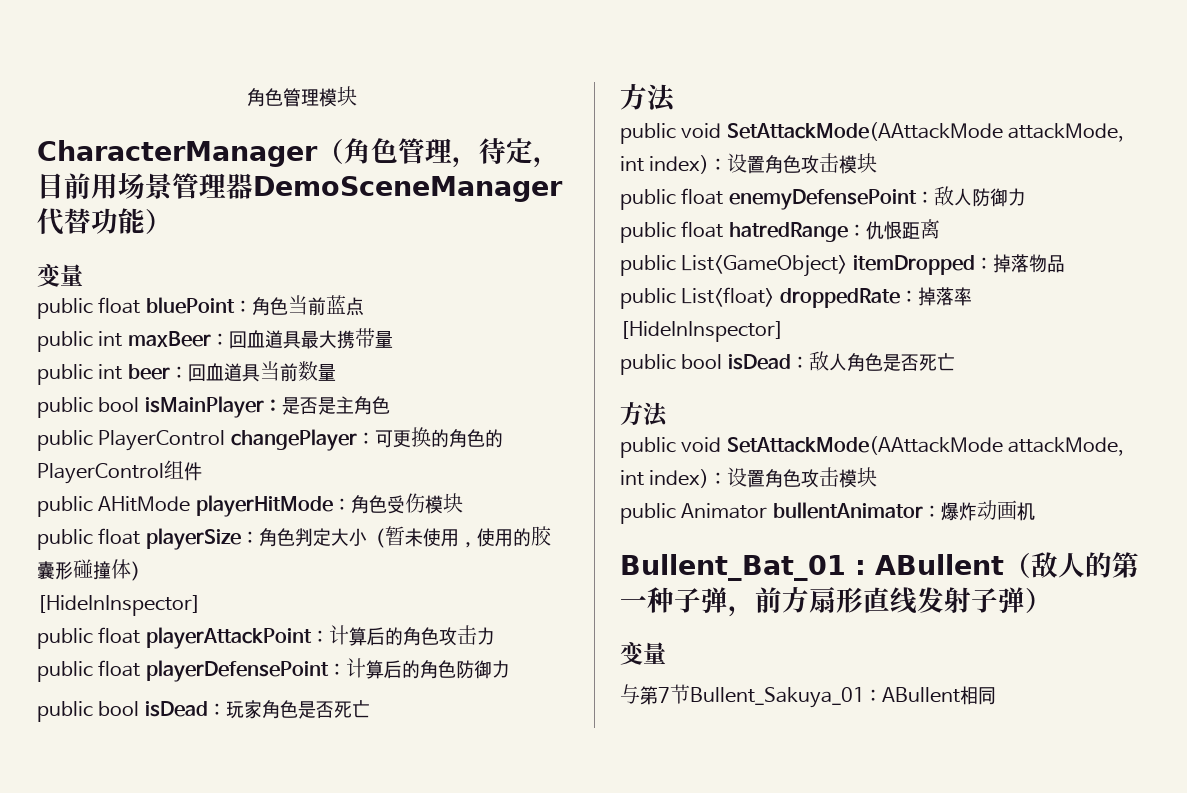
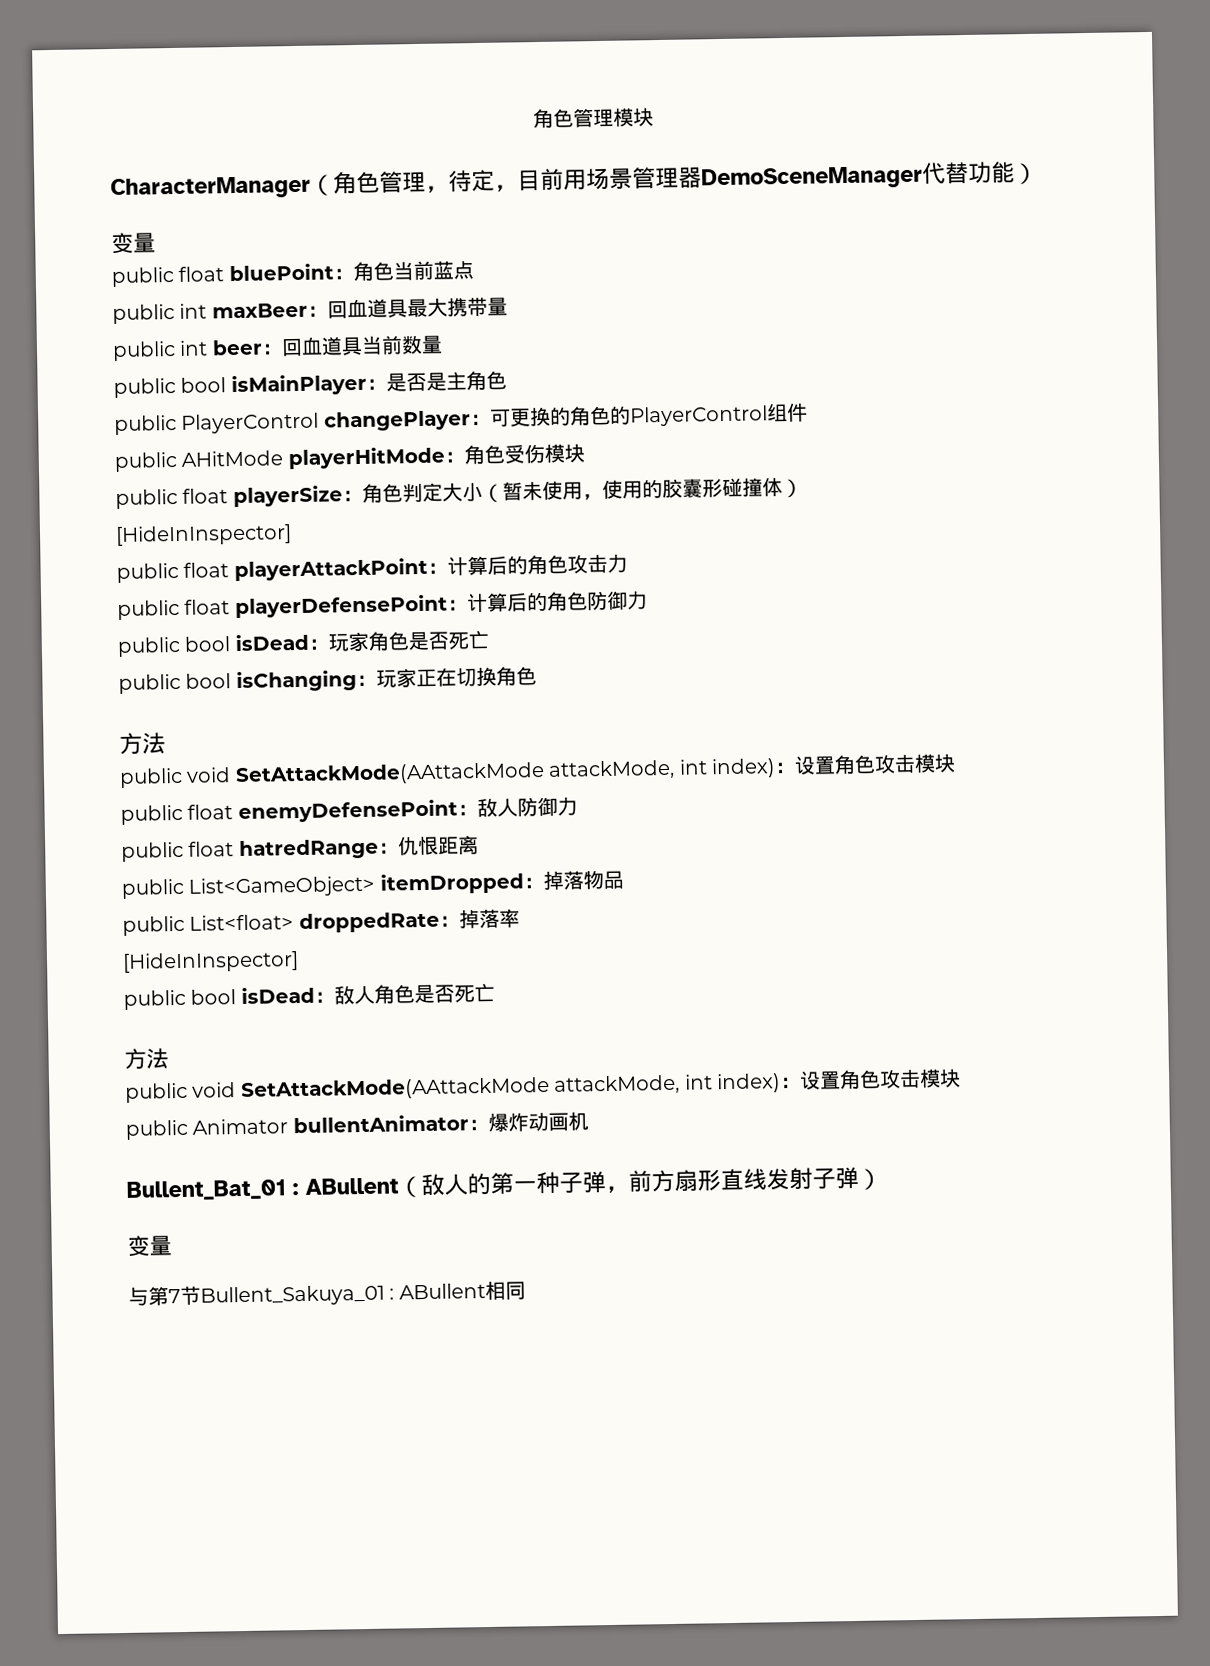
+ public bool isChanging：玩家正在切换角色

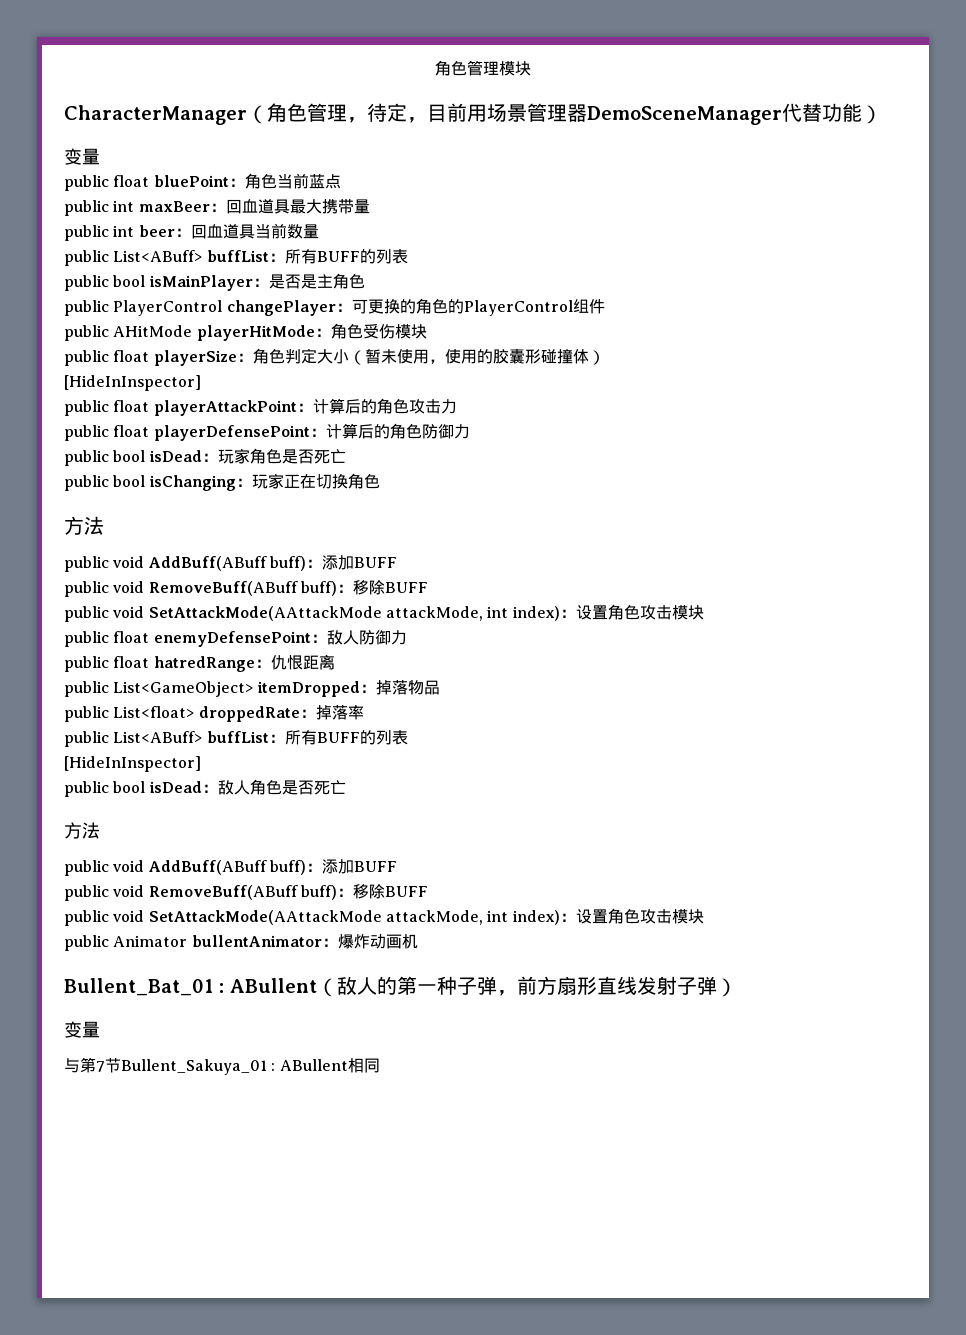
  public int beer：回血道具当前数量
+ public List<ABuff> buffList：所有BUFF的列表
  public bool isChanging：玩家正在切换角色
  方法
+ public void AddBuff(ABuff buff)：添加BUFF
+ public void RemoveBuff(ABuff buff)：移除BUFF
  public List<float> droppedRate：掉落率
+ public List<ABuff> buffList：所有BUFF的列表
  public bool isDead：敌人角色是否死亡
  方法
+ public void AddBuff(ABuff buff)：添加BUFF
+ public void RemoveBuff(ABuff buff)：移除BUFF

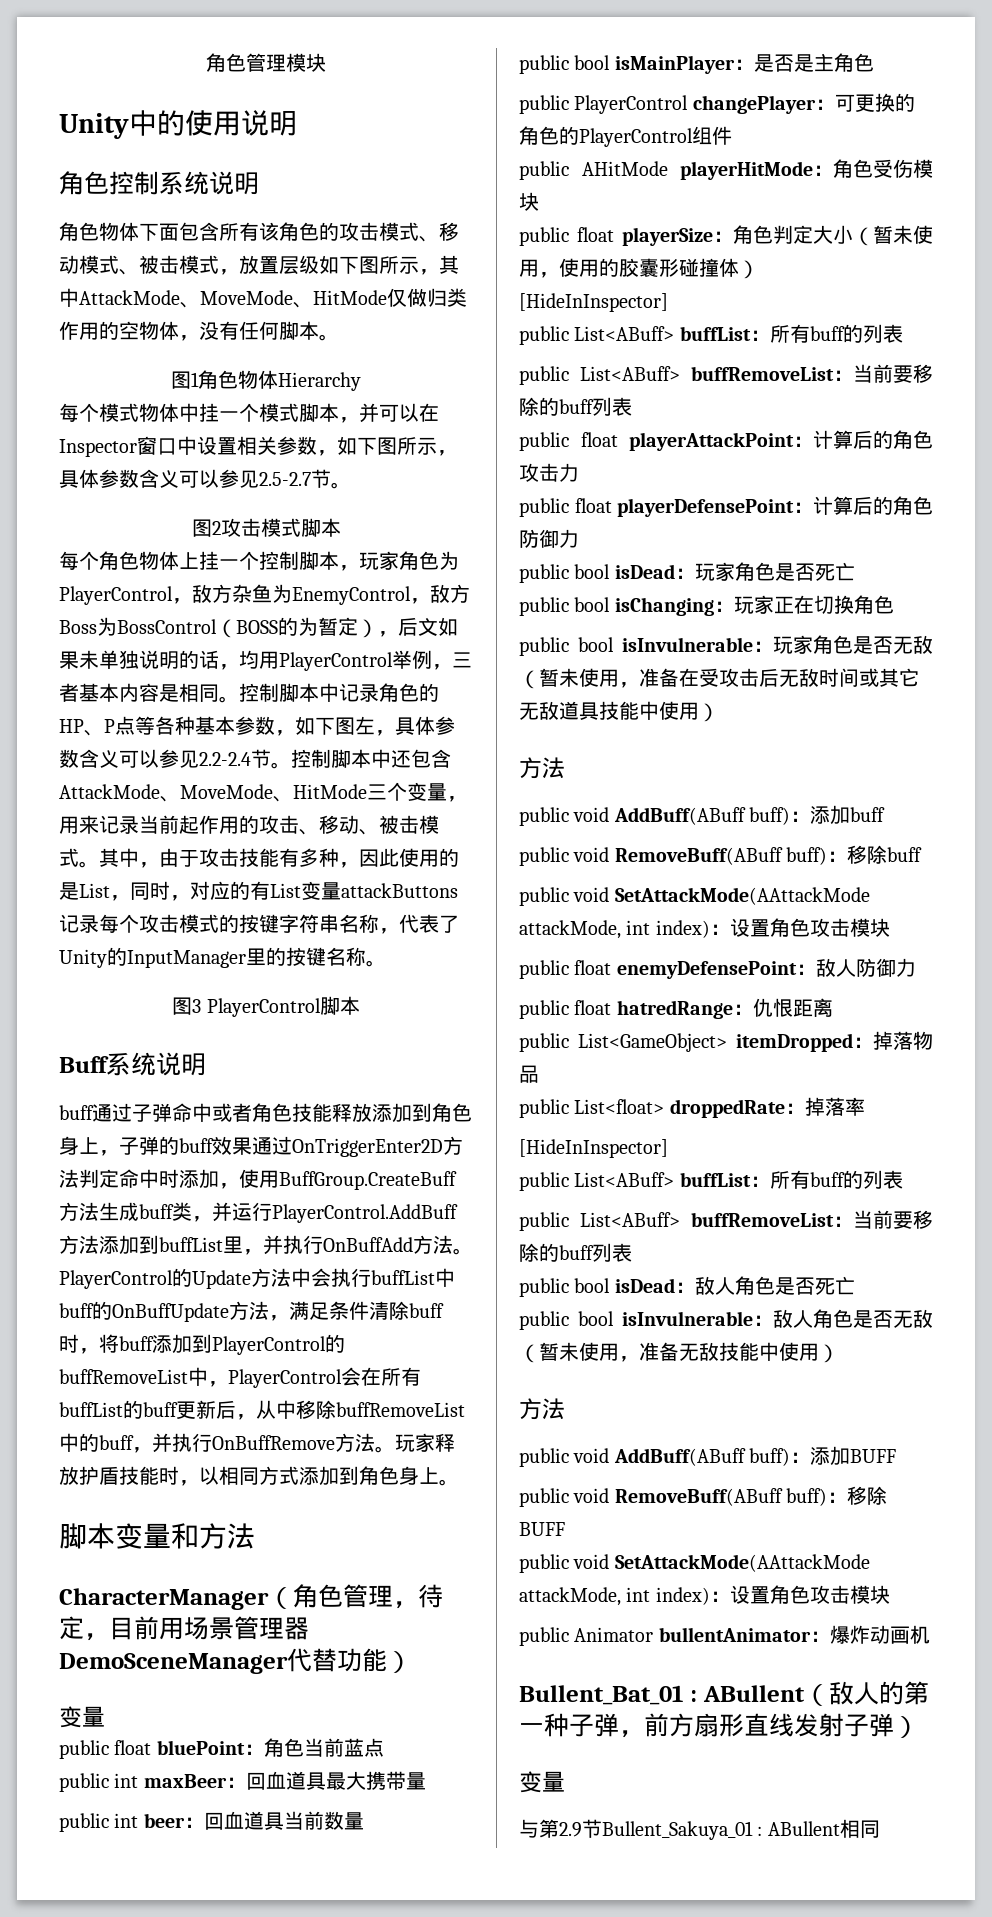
+ Unity中的使用说明
+ 角色控制系统说明
+ 角色物体下面包含所有该角色的攻击模式、移动模式、被击模式，放置层级如下图所示，其中AttackMode、MoveMode、HitMode仅做归类作用的空物体，没有任何脚本。
+ 图1角色物体Hierarchy
+ 每个模式物体中挂一个模式脚本，并可以在Inspector窗口中设置相关参数，如下图所示，具体参数含义可以参见2.5-2.7节。
+ 图2攻击模式脚本
+ 每个角色物体上挂一个控制脚本，玩家角色为PlayerControl，敌方杂鱼为EnemyControl，敌方Boss为BossControl（BOSS的为暂定），后文如果未单独说明的话，均用PlayerControl举例，三者基本内容是相同。控制脚本中记录角色的HP、P点等各种基本参数，如下图左，具体参数含义可以参见2.2-2.4节。控制脚本中还包含AttackMode、MoveMode、HitMode三个变量，用来记录当前起作用的攻击、移动、被击模式。其中，由于攻击技能有多种，因此使用的是List，同时，对应的有List变量attackButtons记录每个攻击模式的按键字符串名称，代表了Unity的InputManager里的按键名称。
+ 图3 PlayerControl脚本
+ Buff系统说明
+ buff通过子弹命中或者角色技能释放添加到角色身上，子弹的buff效果通过OnTriggerEnter2D方法判定命中时添加，使用BuffGroup.CreateBuff方法生成buff类，并运行PlayerControl.AddBuff方法添加到buffList里，并执行OnBuffAdd方法。PlayerControl的Update方法中会执行buffList中buff的OnBuffUpdate方法，满足条件清除buff时，将buff添加到PlayerControl的buffRemoveList中，PlayerControl会在所有buffList的buff更新后，从中移除buffRemoveList中的buff，并执行OnBuffRemove方法。玩家释放护盾技能时，以相同方式添加到角色身上。
+ 脚本变量和方法
  public int beer：回血道具当前数量
- public List<ABuff> buffList：所有BUFF的列表
  public float playerSize：角色判定大小（暂未使用，使用的胶囊形碰撞体）
  [HideInInspector]
+ public List<ABuff> buffList：所有buff的列表
+ public List<ABuff> buffRemoveList：当前要移除的buff列表
  public bool isChanging：玩家正在切换角色
+ public bool isInvulnerable：玩家角色是否无敌（暂未使用，准备在受攻击后无敌时间或其它无敌道具技能中使用）
  方法
- public void AddBuff(ABuff buff)：添加BUFF
- public void RemoveBuff(ABuff buff)：移除BUFF
+ public void AddBuff(ABuff buff)：添加buff
+ public void RemoveBuff(ABuff buff)：移除buff
  public List<float> droppedRate：掉落率
- public List<ABuff> buffList：所有BUFF的列表
  [HideInInspector]
+ public List<ABuff> buffList：所有buff的列表
+ public List<ABuff> buffRemoveList：当前要移除的buff列表
+ public bool isInvulnerable：敌人角色是否无敌（暂未使用，准备无敌技能中使用）
- 与第7节Bullent_Sakuya_01 : ABullent相同
+ 与第2.9节Bullent_Sakuya_01 : ABullent相同

